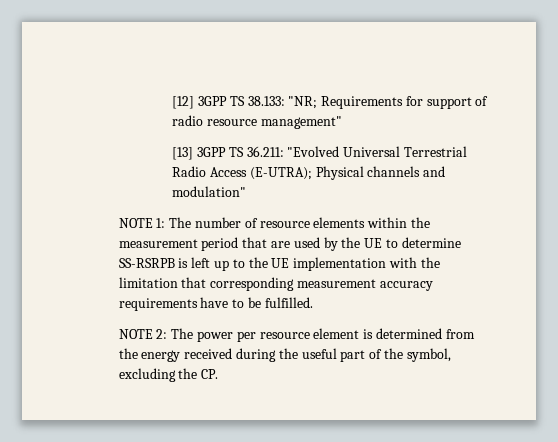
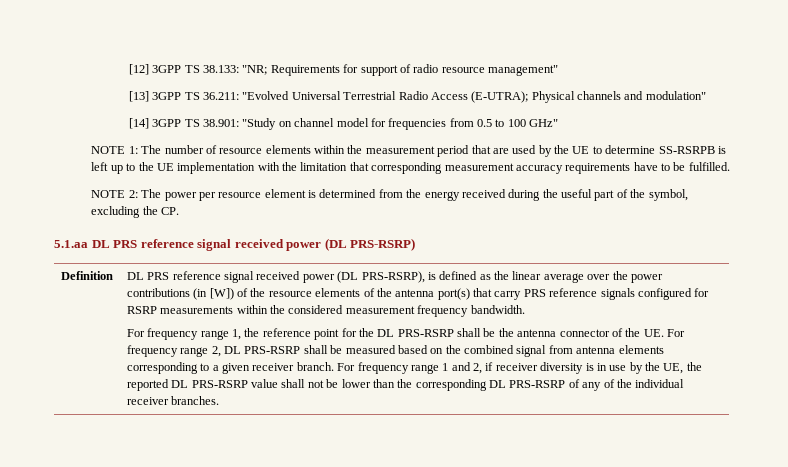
+ [14] 3GPP TS 38.901: "Study on channel model for frequencies from 0.5 to 100 GHz"
+ 5.1.aa DL PRS reference signal received power (DL PRS-RSRP)
+ Definition | DL PRS reference signal received power (DL PRS-RSRP), is defined as the linear average over the power contributions (in [W]) of the resource elements of the antenna port(s) that carry PRS reference signals configured for RSRP measurements within the considered measurement frequency bandwidth.
+ For frequency range 1, the reference point for the DL PRS-RSRP shall be the antenna connector of the UE. For frequency range 2, DL PRS-RSRP shall be measured based on the combined signal from antenna elements corresponding to a given receiver branch. For frequency range 1 and 2, if receiver diversity is in use by the UE, the reported DL PRS-RSRP value shall not be lower than the corresponding DL PRS-RSRP of any of the individual receiver branches.

